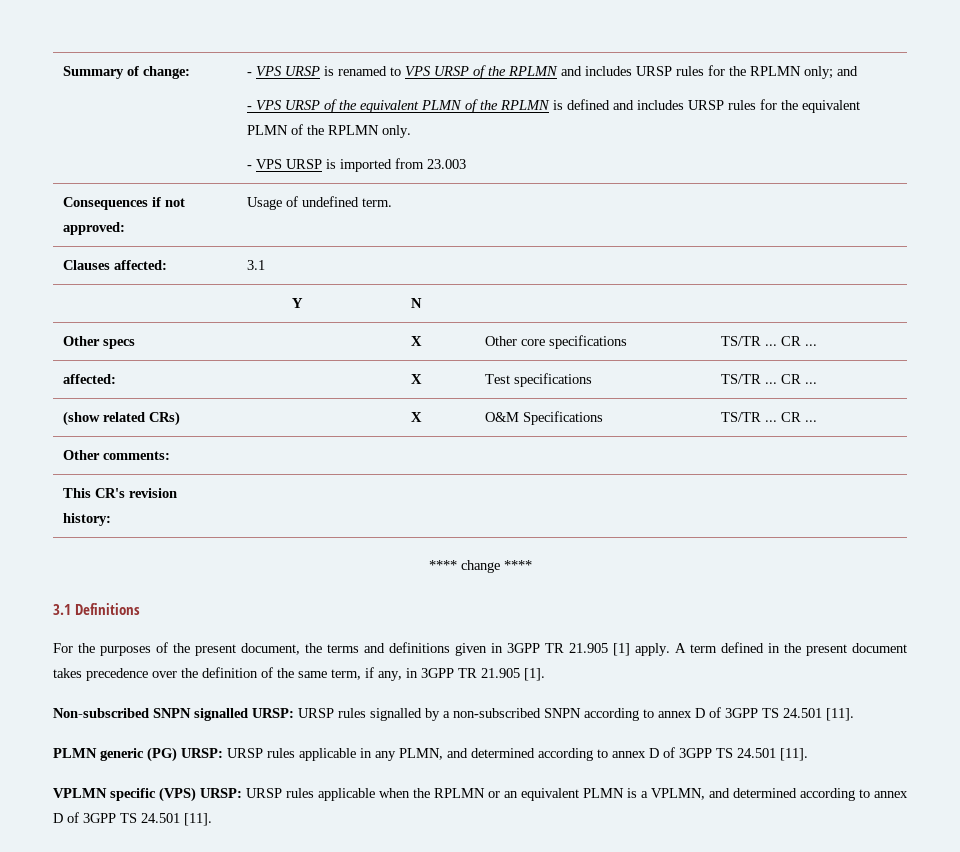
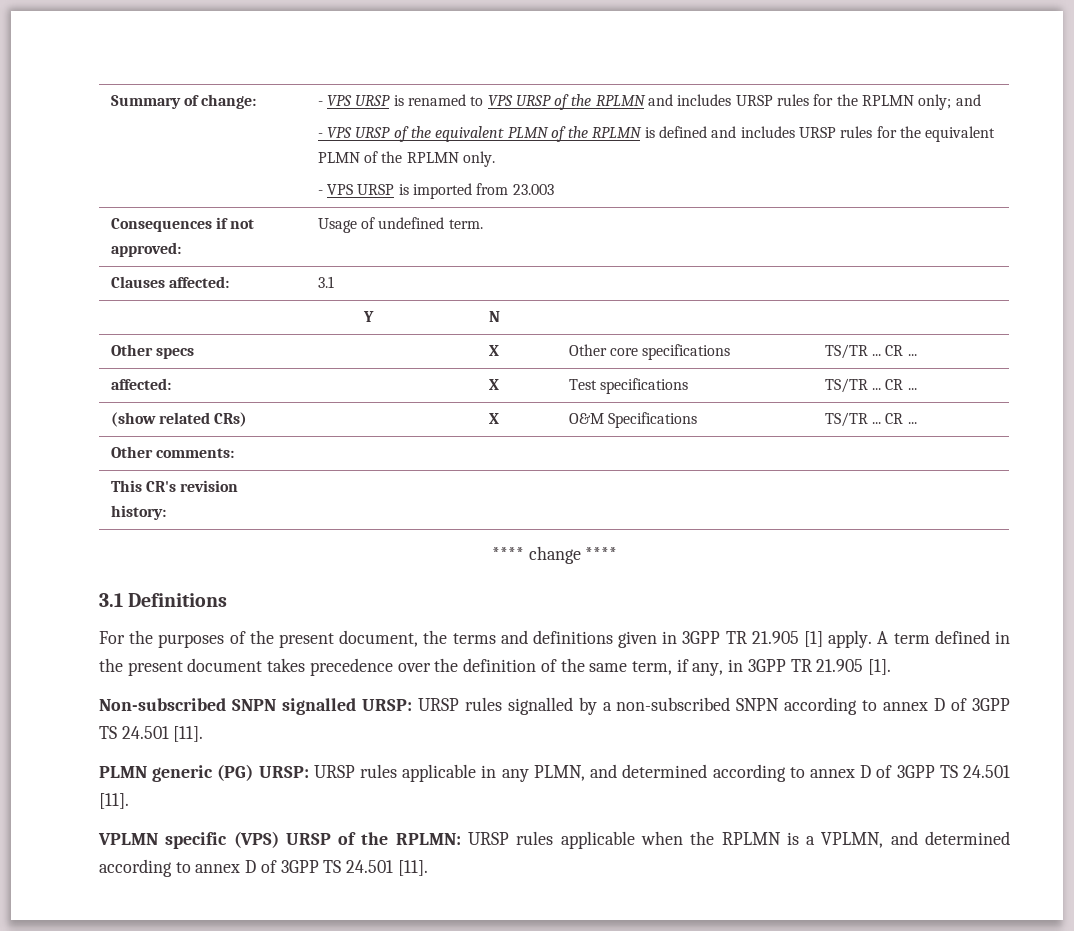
- VPLMN specific (VPS) URSP: URSP rules applicable when the RPLMN or an equivalent PLMN is a VPLMN, and determined according to annex D of 3GPP TS 24.501 [11].
+ VPLMN specific (VPS) URSP of the RPLMN: URSP rules applicable when the RPLMN is a VPLMN, and determined according to annex D of 3GPP TS 24.501 [11].

